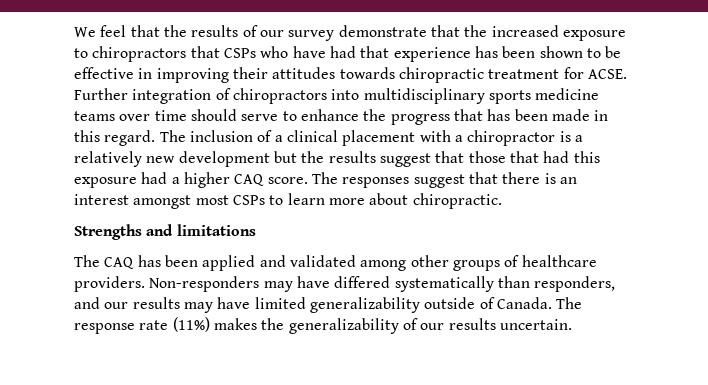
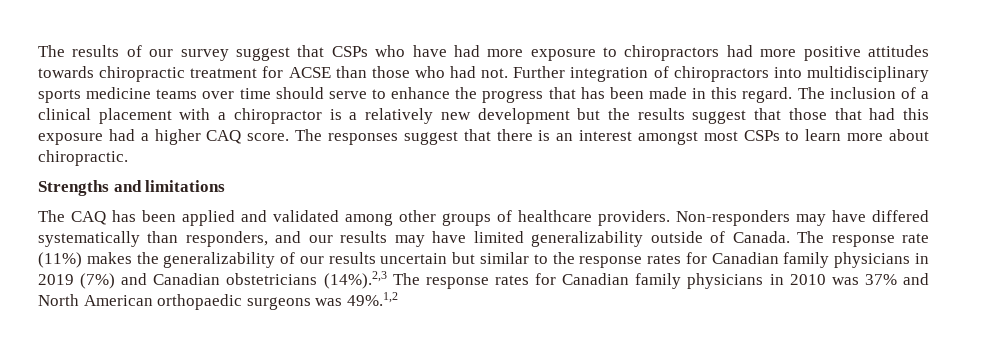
- We feel that the results of our survey demonstrate that the increased exposure to chiropractors that CSPs who have had that experience has been shown to be effective in improving their attitudes towards chiropractic treatment for ACSE.
+ The results of our survey suggest that CSPs who have had more exposure to chiropractors had more positive attitudes towards chiropractic treatment for ACSE than those who had not.
- The response rate (11%) makes the generalizability of our results uncertain.
+ The response rate (11%) makes the generalizability of our results uncertain but similar to the response rates for Canadian family physicians in 2019 (7%) and Canadian obstetricians (14%).2,3 The response rates for Canadian family physicians in 2010 was 37% and North American orthopaedic surgeons was 49%.1,2

